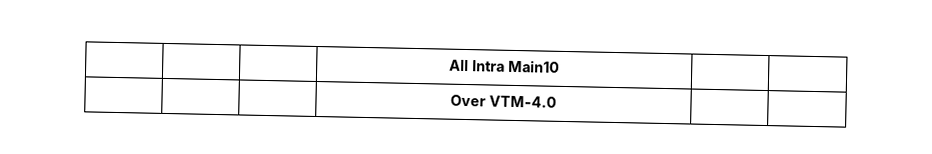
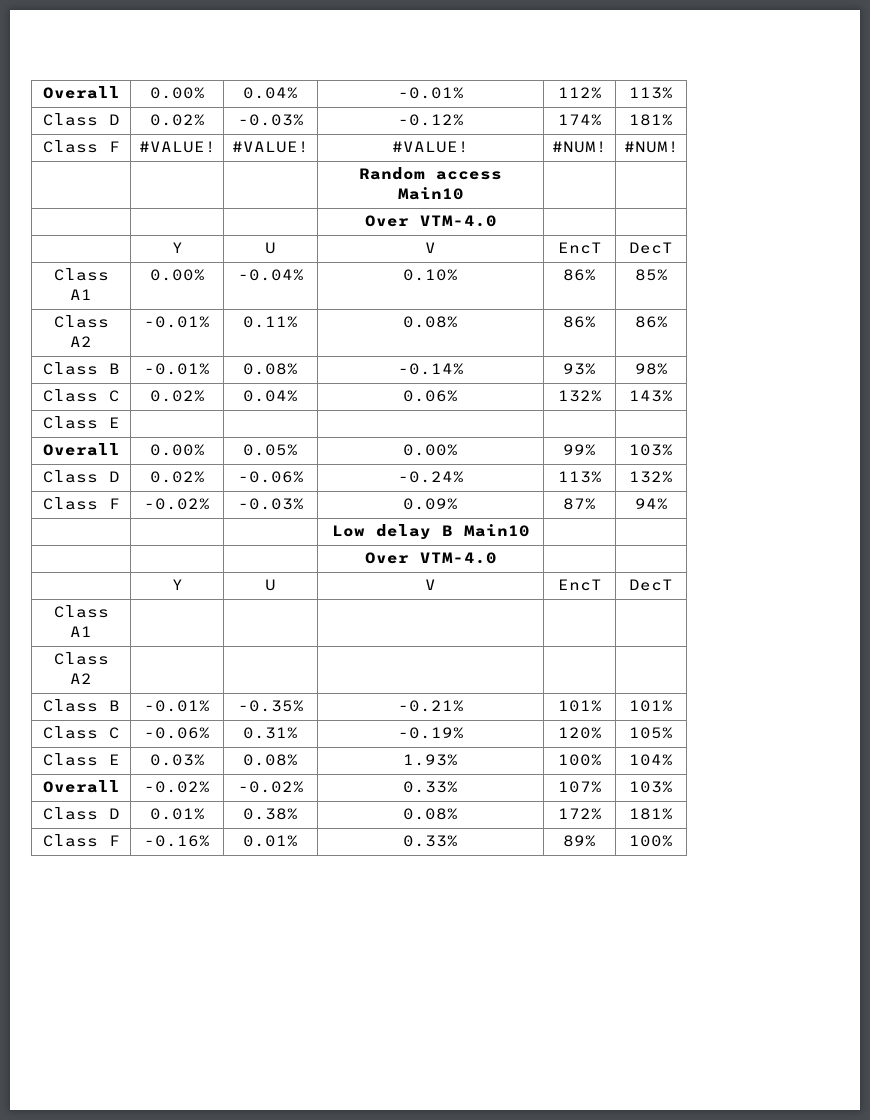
- | | | All Intra Main10 | |
+ Overall | 0.00% | 0.04% | -0.01% | 112% | 113%
+ Class D | 0.02% | -0.03% | -0.12% | 174% | 181%
+ Class F | #VALUE! | #VALUE! | #VALUE! | #NUM! | #NUM!
+ | | | Random access Main10 | |
  | | | Over VTM-4.0 | |
+ | Y | U | V | EncT | DecT
+ Class A1 | 0.00% | -0.04% | 0.10% | 86% | 85%
+ Class A2 | -0.01% | 0.11% | 0.08% | 86% | 86%
+ Class B | -0.01% | 0.08% | -0.14% | 93% | 98%
+ Class C | 0.02% | 0.04% | 0.06% | 132% | 143%
+ Class E | | | | |
+ Overall | 0.00% | 0.05% | 0.00% | 99% | 103%
+ Class D | 0.02% | -0.06% | -0.24% | 113% | 132%
+ Class F | -0.02% | -0.03% | 0.09% | 87% | 94%
+ | | | Low delay B Main10 | |
+ | | | Over VTM-4.0 | |
+ | Y | U | V | EncT | DecT
+ Class A1 | | | | |
+ Class A2 | | | | |
+ Class B | -0.01% | -0.35% | -0.21% | 101% | 101%
+ Class C | -0.06% | 0.31% | -0.19% | 120% | 105%
+ Class E | 0.03% | 0.08% | 1.93% | 100% | 104%
+ Overall | -0.02% | -0.02% | 0.33% | 107% | 103%
+ Class D | 0.01% | 0.38% | 0.08% | 172% | 181%
+ Class F | -0.16% | 0.01% | 0.33% | 89% | 100%

